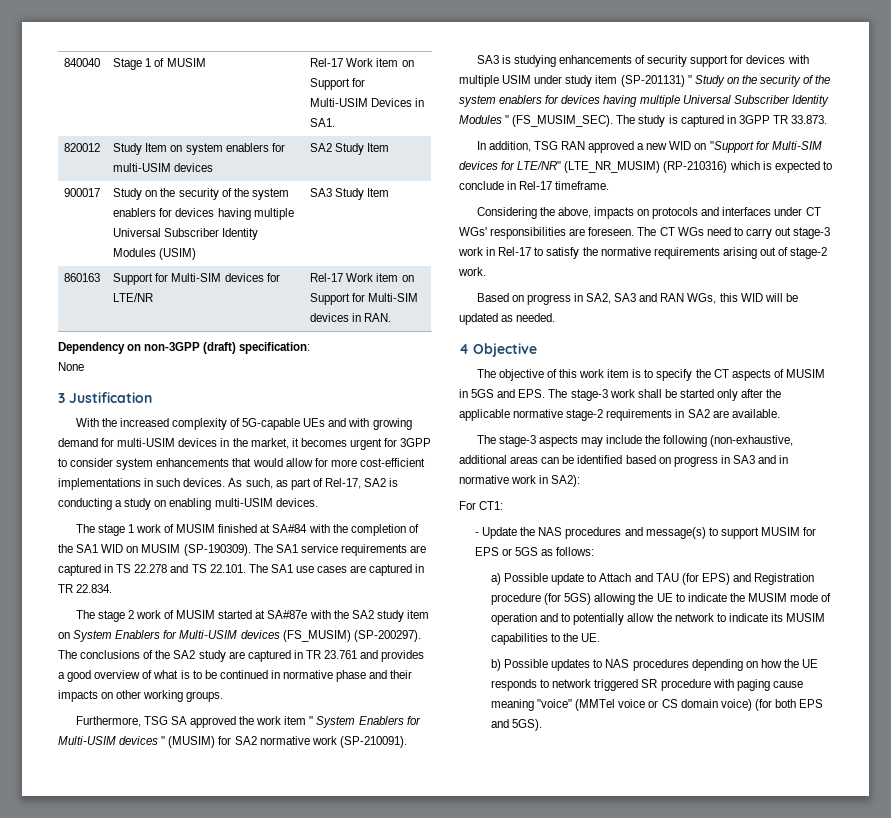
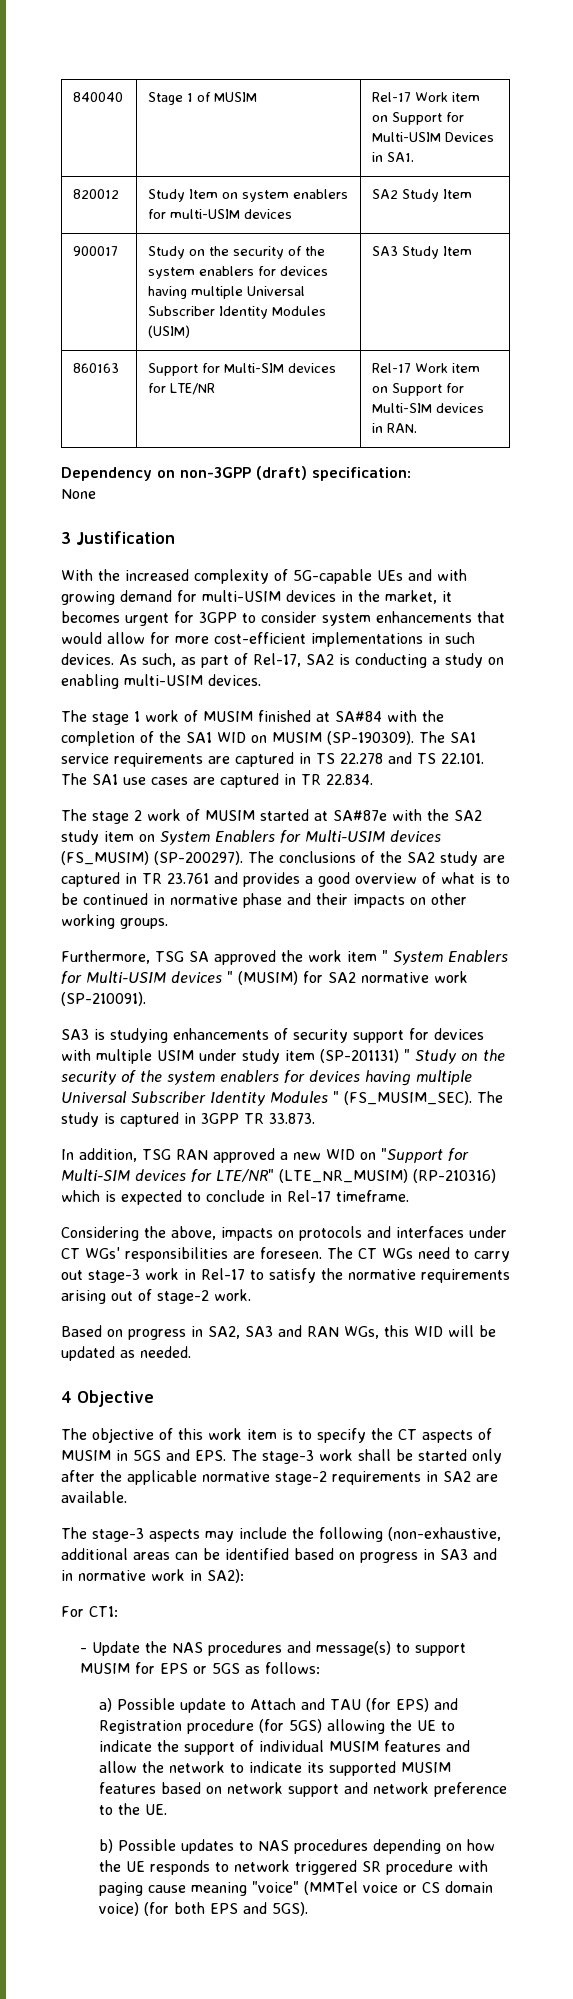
- a) Possible update to Attach and TAU (for EPS) and Registration procedure (for 5GS) allowing the UE to indicate the MUSIM mode of operation and to potentially allow the network to indicate its MUSIM capabilities to the UE.
+ a) Possible update to Attach and TAU (for EPS) and Registration procedure (for 5GS) allowing the UE to indicate the support of individual MUSIM features and allow the network to indicate its supported MUSIM features based on network support and network preference to the UE.

